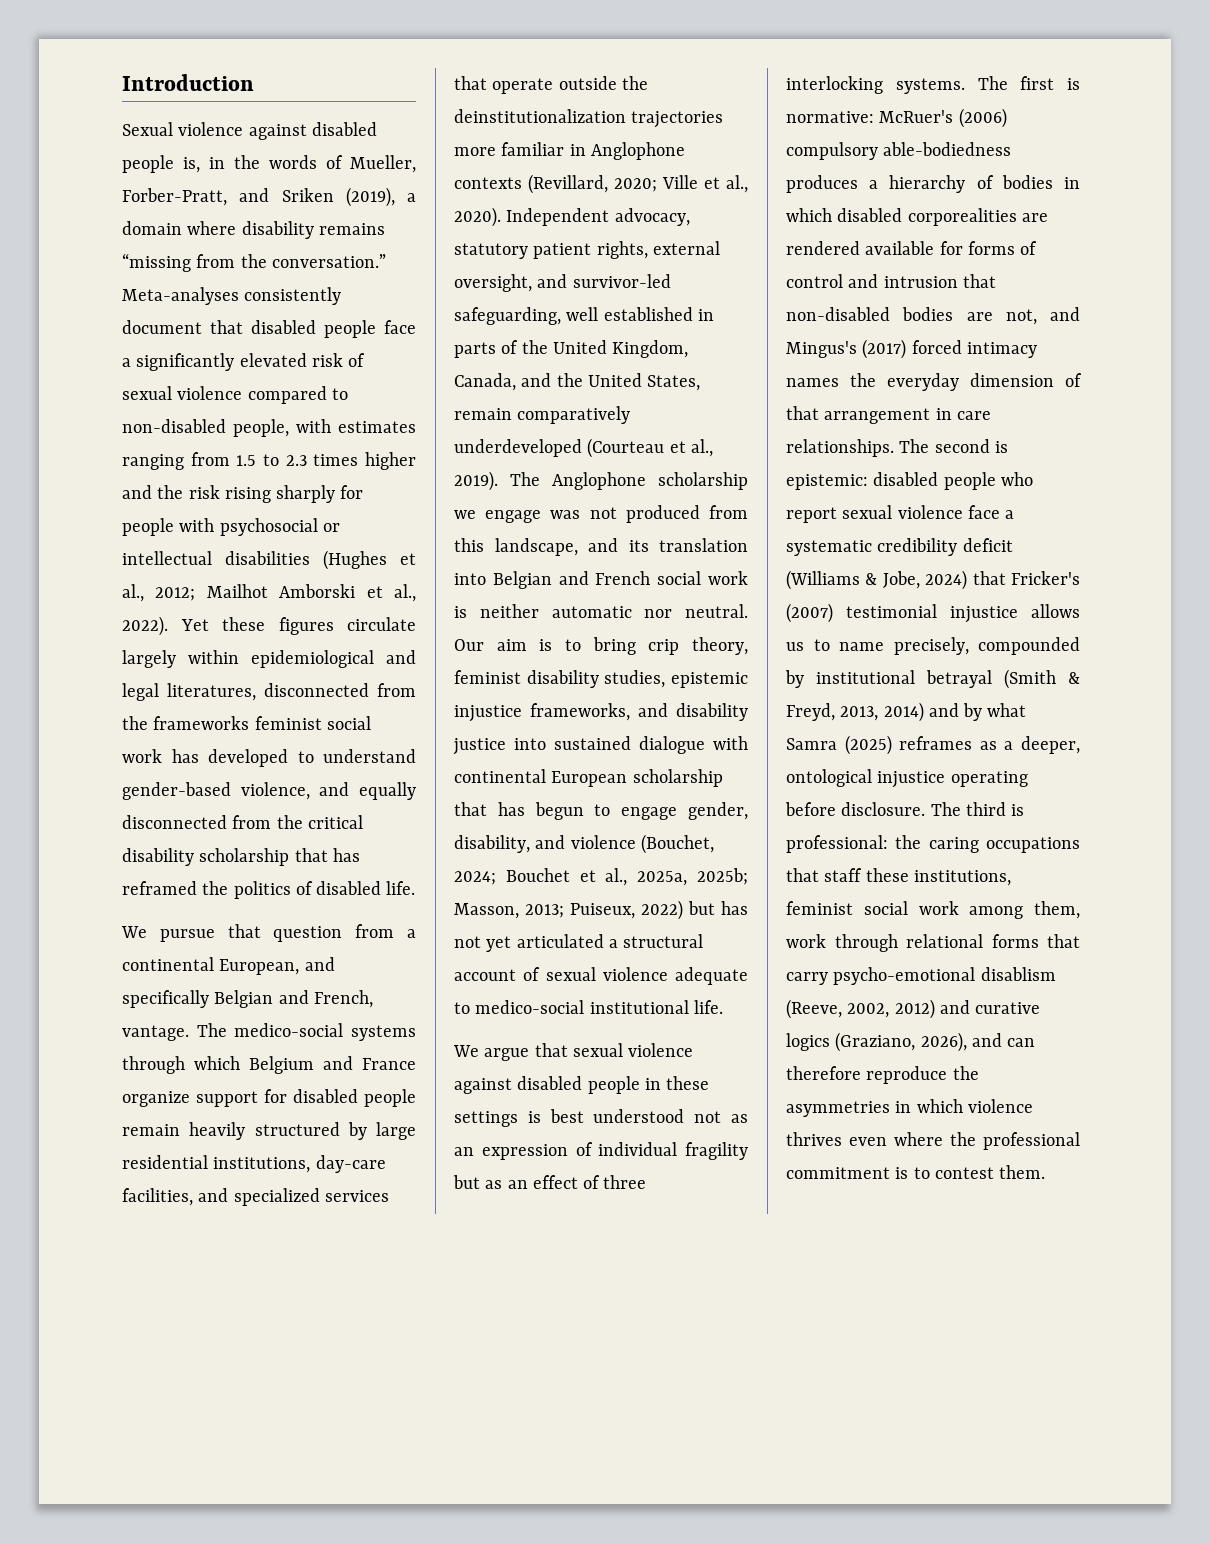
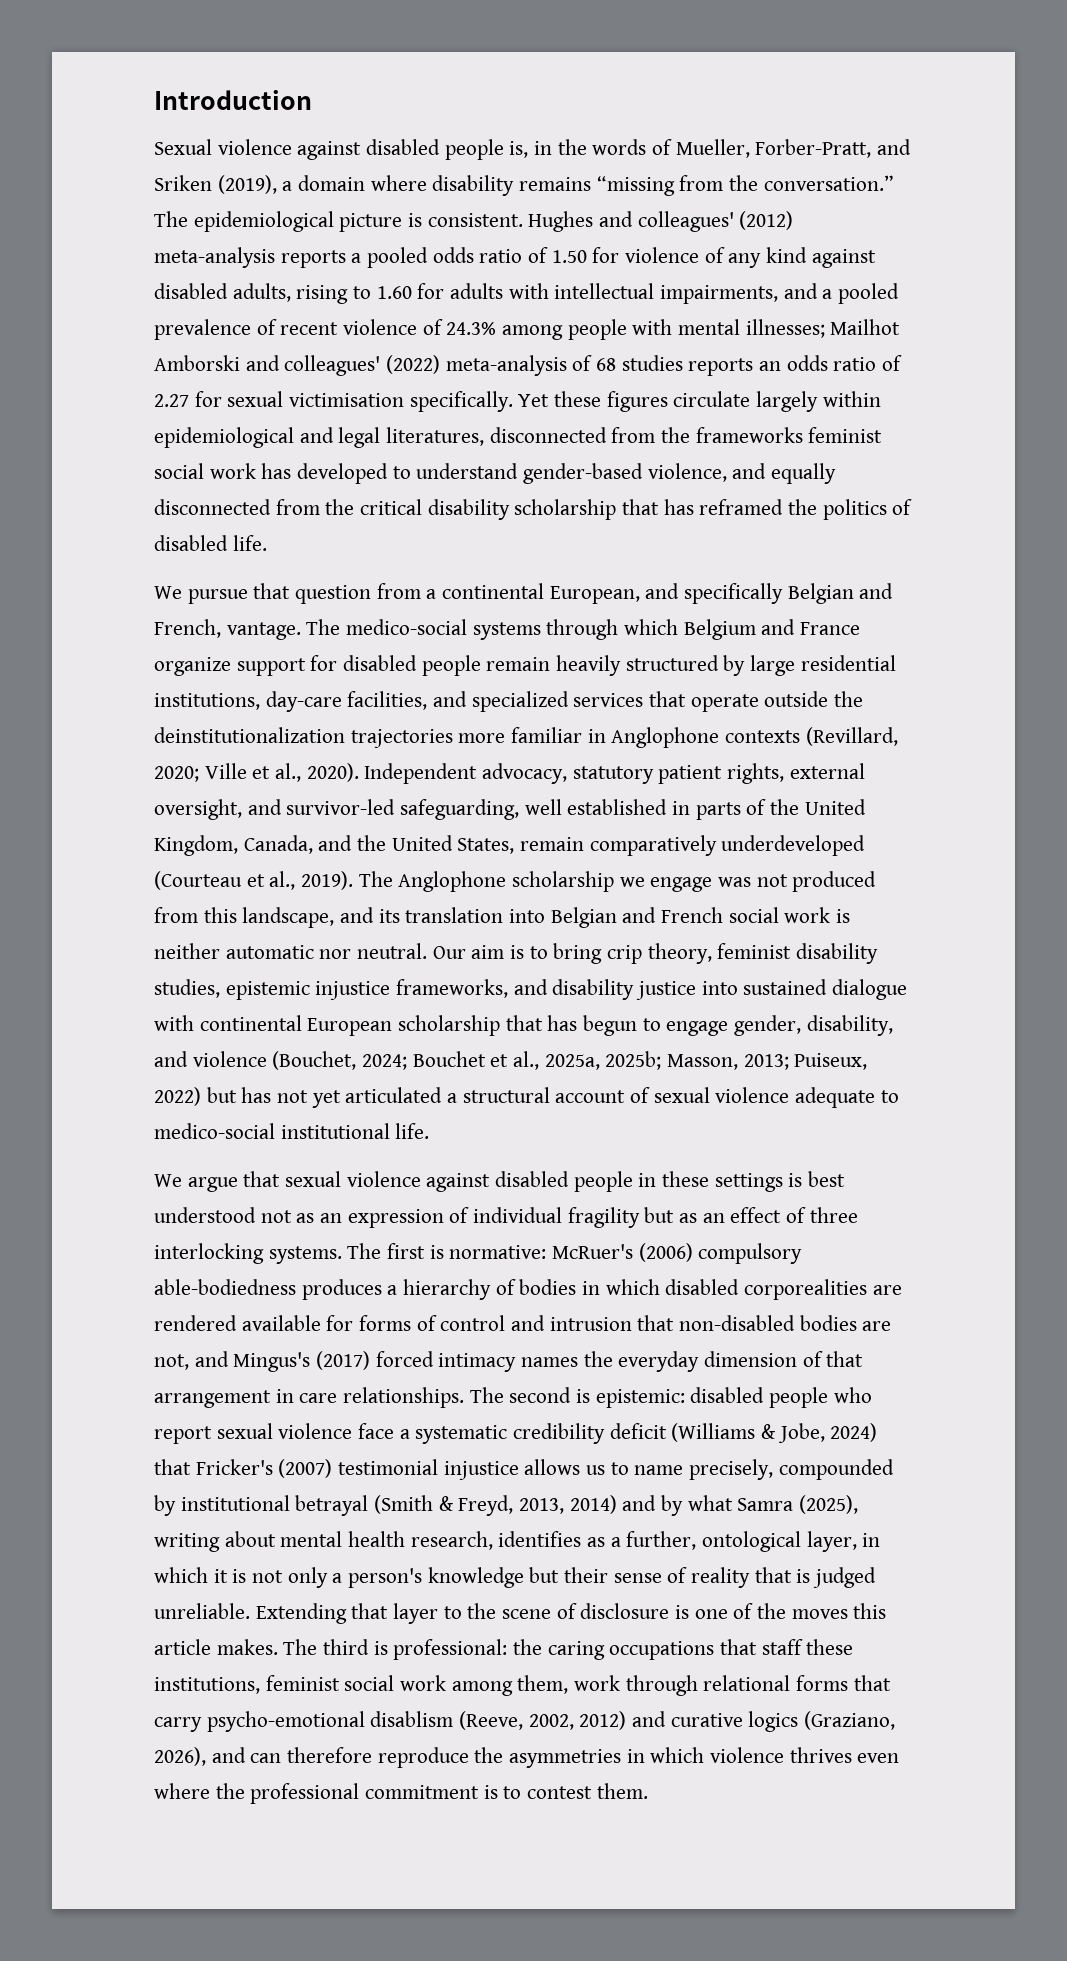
- Meta-analyses consistently document that disabled people face a significantly elevated risk of sexual violence compared to non-disabled people, with estimates ranging from 1.5 to 2.3 times higher and the risk rising sharply for people with psychosocial or intellectual disabilities (Hughes et al., 2012; Mailhot Amborski et al., 2022).
+ The epidemiological picture is consistent. Hughes and colleagues' (2012) meta-analysis reports a pooled odds ratio of 1.50 for violence of any kind against disabled adults, rising to 1.60 for adults with intellectual impairments, and a pooled prevalence of recent violence of 24.3% among people with mental illnesses; Mailhot Amborski and colleagues' (2022) meta-analysis of 68 studies reports an odds ratio of 2.27 for sexual victimisation specifically.
- The second is epistemic: disabled people who report sexual violence face a systematic credibility deficit (Williams & Jobe, 2024) that Fricker's (2007) testimonial injustice allows us to name precisely, compounded by institutional betrayal (Smith & Freyd, 2013, 2014) and by what Samra (2025) reframes as a deeper, ontological injustice operating before disclosure.
+ The second is epistemic: disabled people who report sexual violence face a systematic credibility deficit (Williams & Jobe, 2024) that Fricker's (2007) testimonial injustice allows us to name precisely, compounded by institutional betrayal (Smith & Freyd, 2013, 2014) and by what Samra (2025), writing about mental health research, identifies as a further, ontological layer, in which it is not only a person's knowledge but their sense of reality that is judged unreliable. Extending that layer to the scene of disclosure is one of the moves this article makes.

